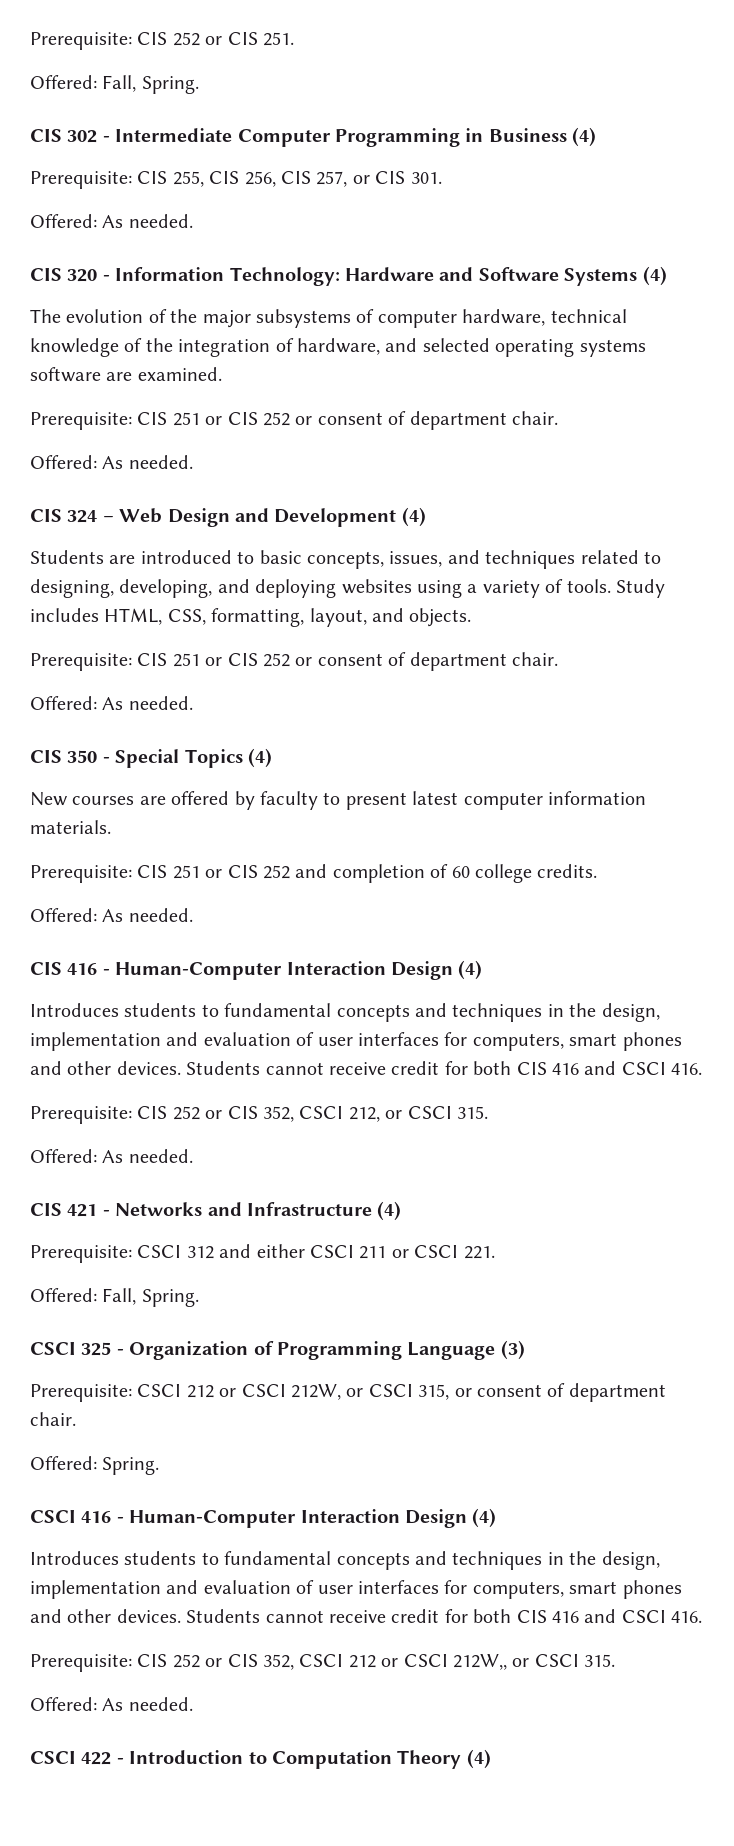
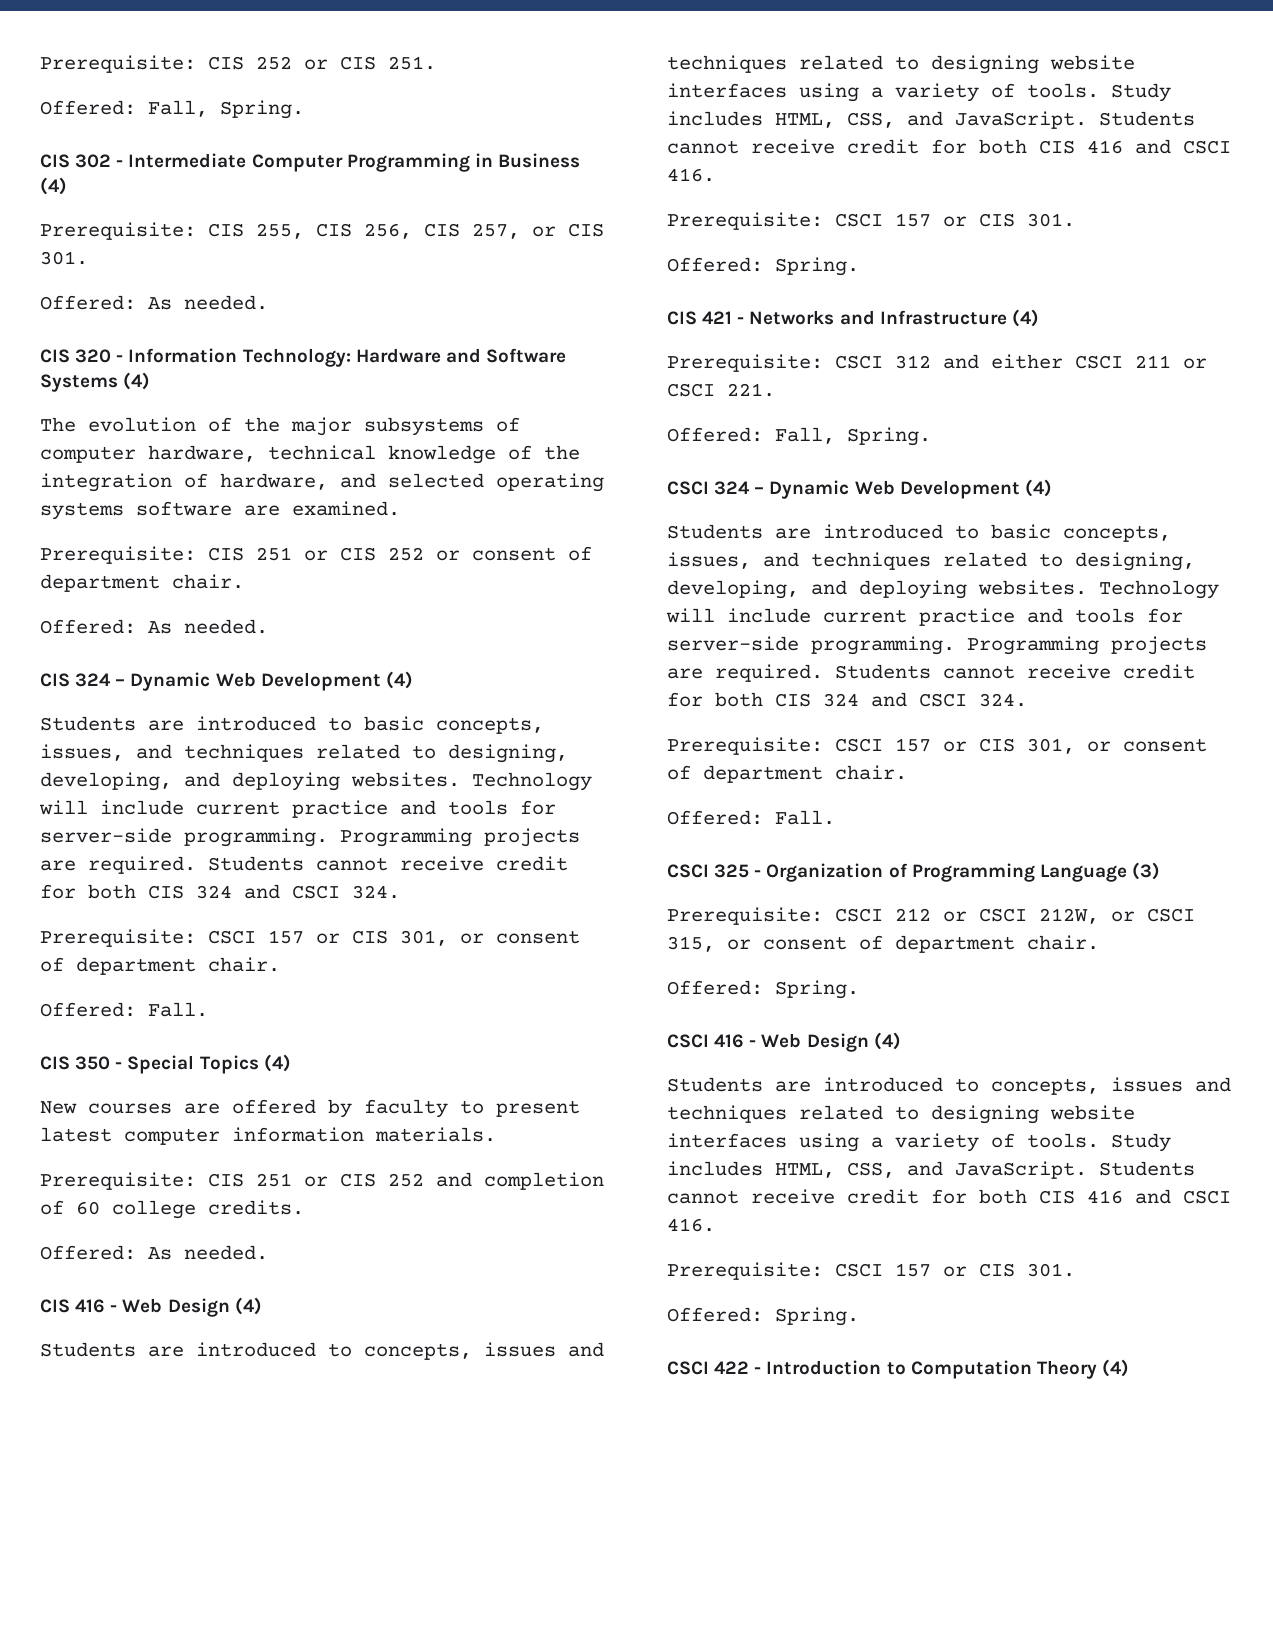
- CIS 324 – Web Design and Development (4)
- Students are introduced to basic concepts, issues, and techniques related to designing, developing, and deploying websites using a variety of tools. Study includes HTML, CSS, formatting, layout, and objects.
- Prerequisite: CIS 251 or CIS 252 or consent of department chair.
- Offered: As needed.
+ CIS 324 – Dynamic Web Development (4)
+ Students are introduced to basic concepts, issues, and techniques related to designing, developing, and deploying websites. Technology will include current practice and tools for server-side programming. Programming projects are required. Students cannot receive credit for both CIS 324 and CSCI 324.
+ Prerequisite: CSCI 157 or CIS 301, or consent of department chair.
+ Offered: Fall.
- CIS 416 - Human-Computer Interaction Design (4)
- Introduces students to fundamental concepts and techniques in the design, implementation and evaluation of user interfaces for computers, smart phones and other devices. Students cannot receive credit for both CIS 416 and CSCI 416.
- Prerequisite: CIS 252 or CIS 352, CSCI 212, or CSCI 315.
- Offered: As needed.
+ CIS 416 - Web Design (4)
+ Students are introduced to concepts, issues and techniques related to designing website interfaces using a variety of tools. Study includes HTML, CSS, and JavaScript. Students cannot receive credit for both CIS 416 and CSCI 416.
+ Prerequisite: CSCI 157 or CIS 301.
+ Offered: Spring.
+ CSCI 324 – Dynamic Web Development (4)
+ Students are introduced to basic concepts, issues, and techniques related to designing, developing, and deploying websites. Technology will include current practice and tools for server-side programming. Programming projects are required. Students cannot receive credit for both CIS 324 and CSCI 324.
+ Prerequisite: CSCI 157 or CIS 301, or consent of department chair.
+ Offered: Fall.
- CSCI 416 - Human-Computer Interaction Design (4)
- Introduces students to fundamental concepts and techniques in the design, implementation and evaluation of user interfaces for computers, smart phones and other devices. Students cannot receive credit for both CIS 416 and CSCI 416.
- Prerequisite: CIS 252 or CIS 352, CSCI 212 or CSCI 212W,, or CSCI 315.
- Offered: As needed.
+ CSCI 416 - Web Design (4)
+ Students are introduced to concepts, issues and techniques related to designing website interfaces using a variety of tools. Study includes HTML, CSS, and JavaScript. Students cannot receive credit for both CIS 416 and CSCI 416.
+ Prerequisite: CSCI 157 or CIS 301.
+ Offered: Spring.

